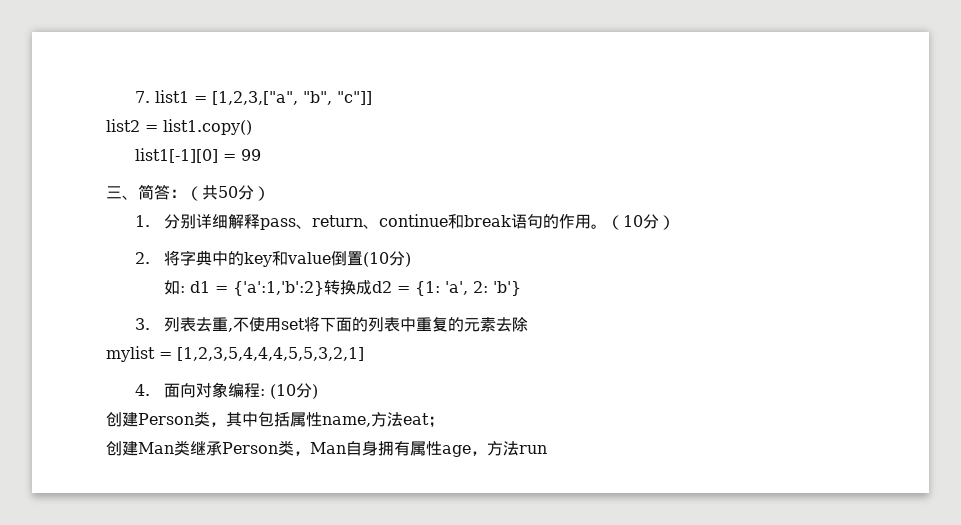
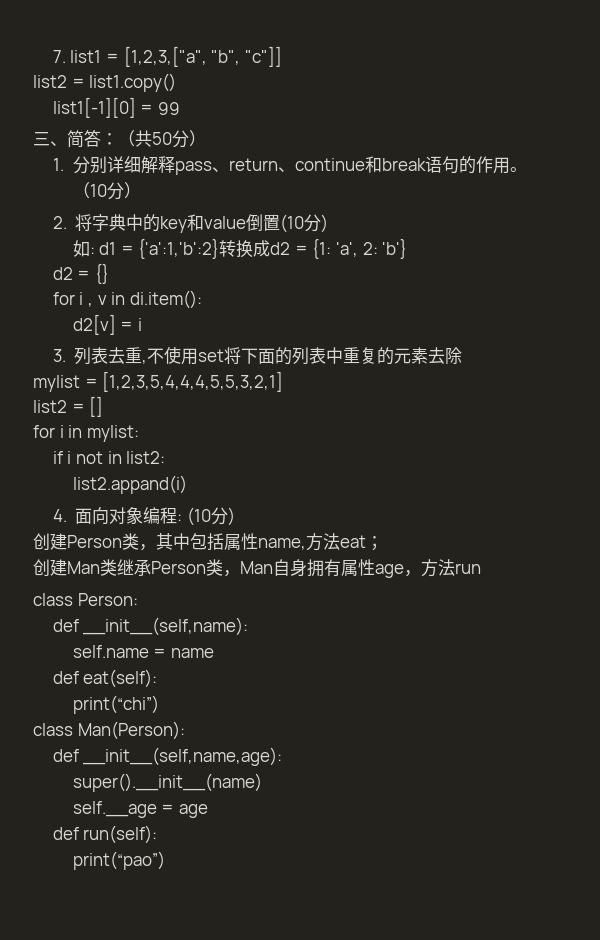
+ d2 = {}
+ for i , v in di.item():
+ d2[v] = i
+ list2 = []
+ for i in mylist:
+ if i not in list2:
+ list2.appand(i)
+ class Person:
+ def __init__(self,name):
+ self.name = name
+ def eat(self):
+ print(“chi”)
+ class Man(Person):
+ def __init__(self,name,age):
+ super().__init__(name)
+ self.__age = age
+ def run(self):
+ print(“pao”)

